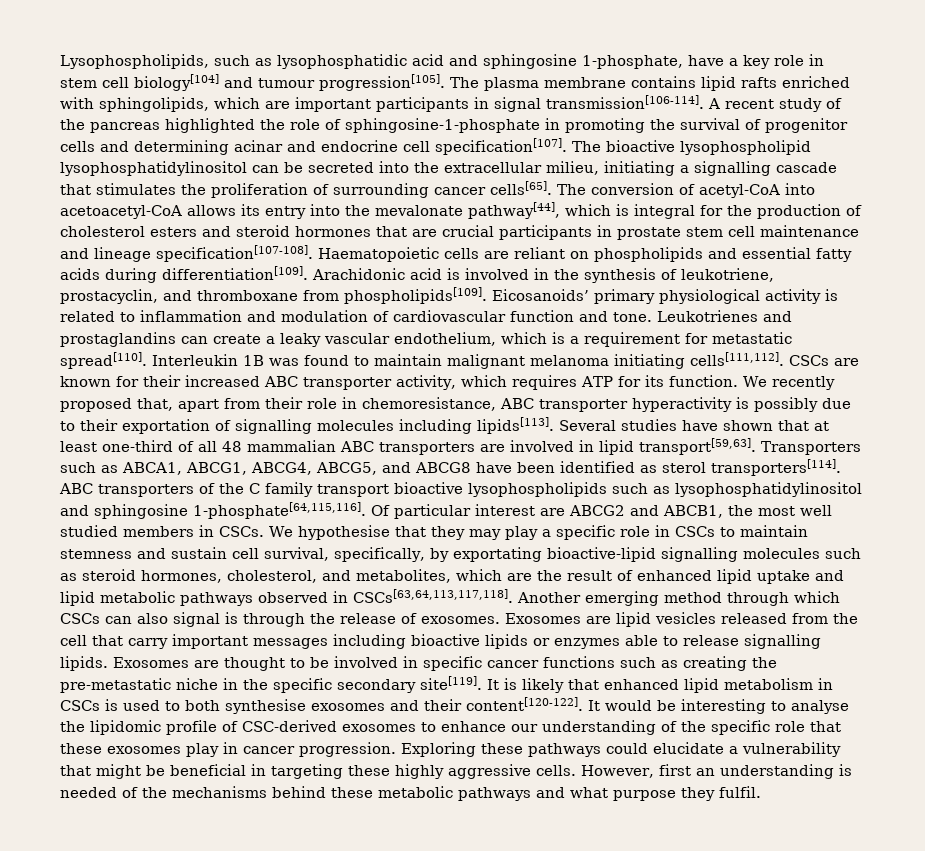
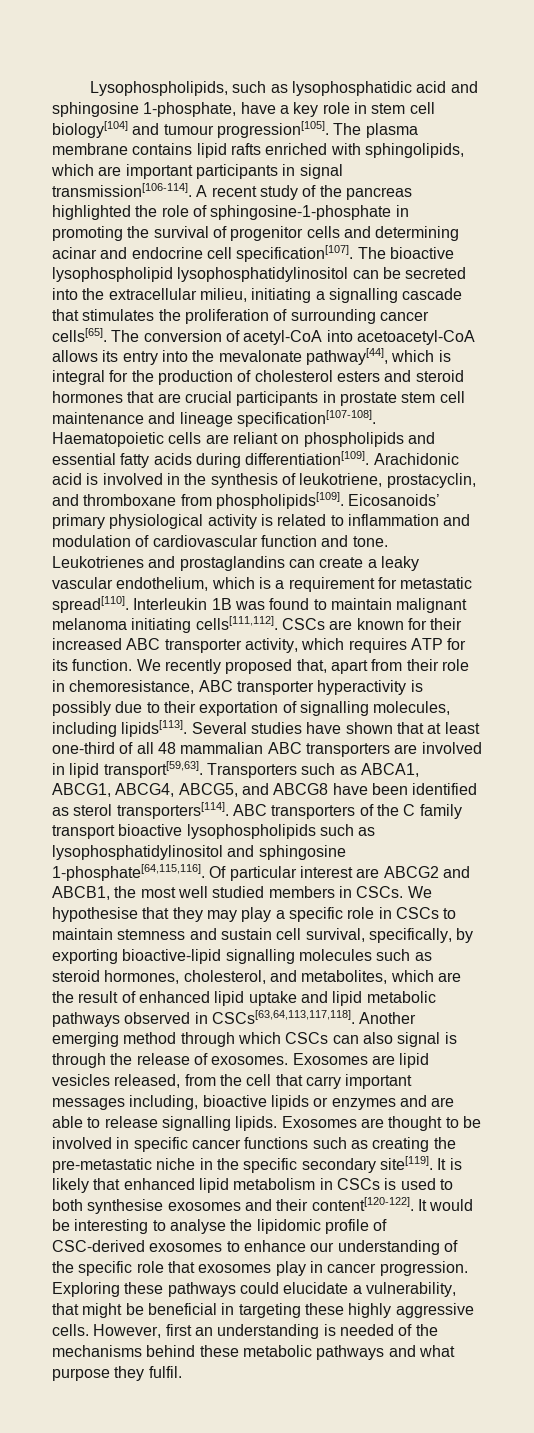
- We recently proposed that, apart from their role in chemoresistance, ABC transporter hyperactivity is possibly due to their exportation of signalling molecules including lipids[113].
+ We recently proposed that, apart from their role in chemoresistance, ABC transporter hyperactivity is possibly due to their exportation of signalling molecules, including lipids[113].
- We hypothesise that they may play a specific role in CSCs to maintain stemness and sustain cell survival, specifically, by exportating bioactive-lipid signalling molecules such as steroid hormones, cholesterol, and metabolites, which are the result of enhanced lipid uptake and lipid metabolic pathways observed in CSCs[63,64,113,117,118].
+ We hypothesise that they may play a specific role in CSCs to maintain stemness and sustain cell survival, specifically, by exporting bioactive-lipid signalling molecules such as steroid hormones, cholesterol, and metabolites, which are the result of enhanced lipid uptake and lipid metabolic pathways observed in CSCs[63,64,113,117,118].
- Exosomes are lipid vesicles released from the cell that carry important messages including bioactive lipids or enzymes able to release signalling lipids.
+ Exosomes are lipid vesicles released, from the cell that carry important messages including, bioactive lipids or enzymes and are able to release signalling lipids.
- It would be interesting to analyse the lipidomic profile of CSC-derived exosomes to enhance our understanding of the specific role that these exosomes play in cancer progression.
+ It would be interesting to analyse the lipidomic profile of CSC-derived exosomes to enhance our understanding of the specific role that exosomes play in cancer progression.
- Exploring these pathways could elucidate a vulnerability that might be beneficial in targeting these highly aggressive cells.
+ Exploring these pathways could elucidate a vulnerability, that might be beneficial in targeting these highly aggressive cells.

